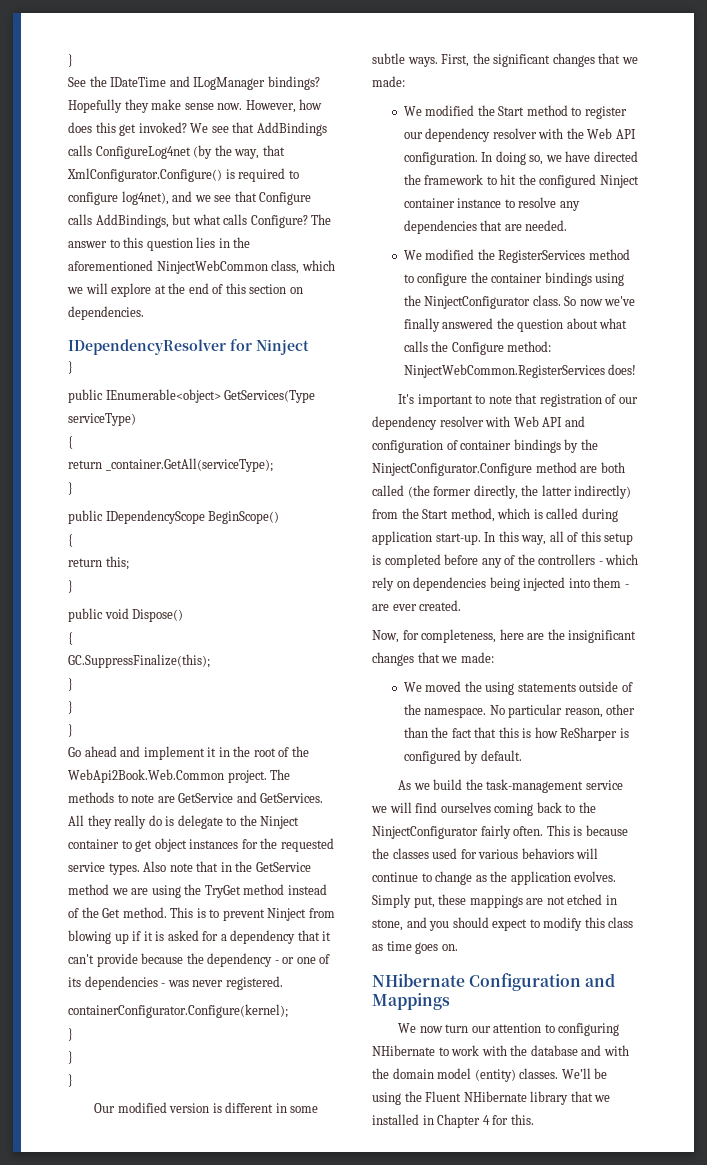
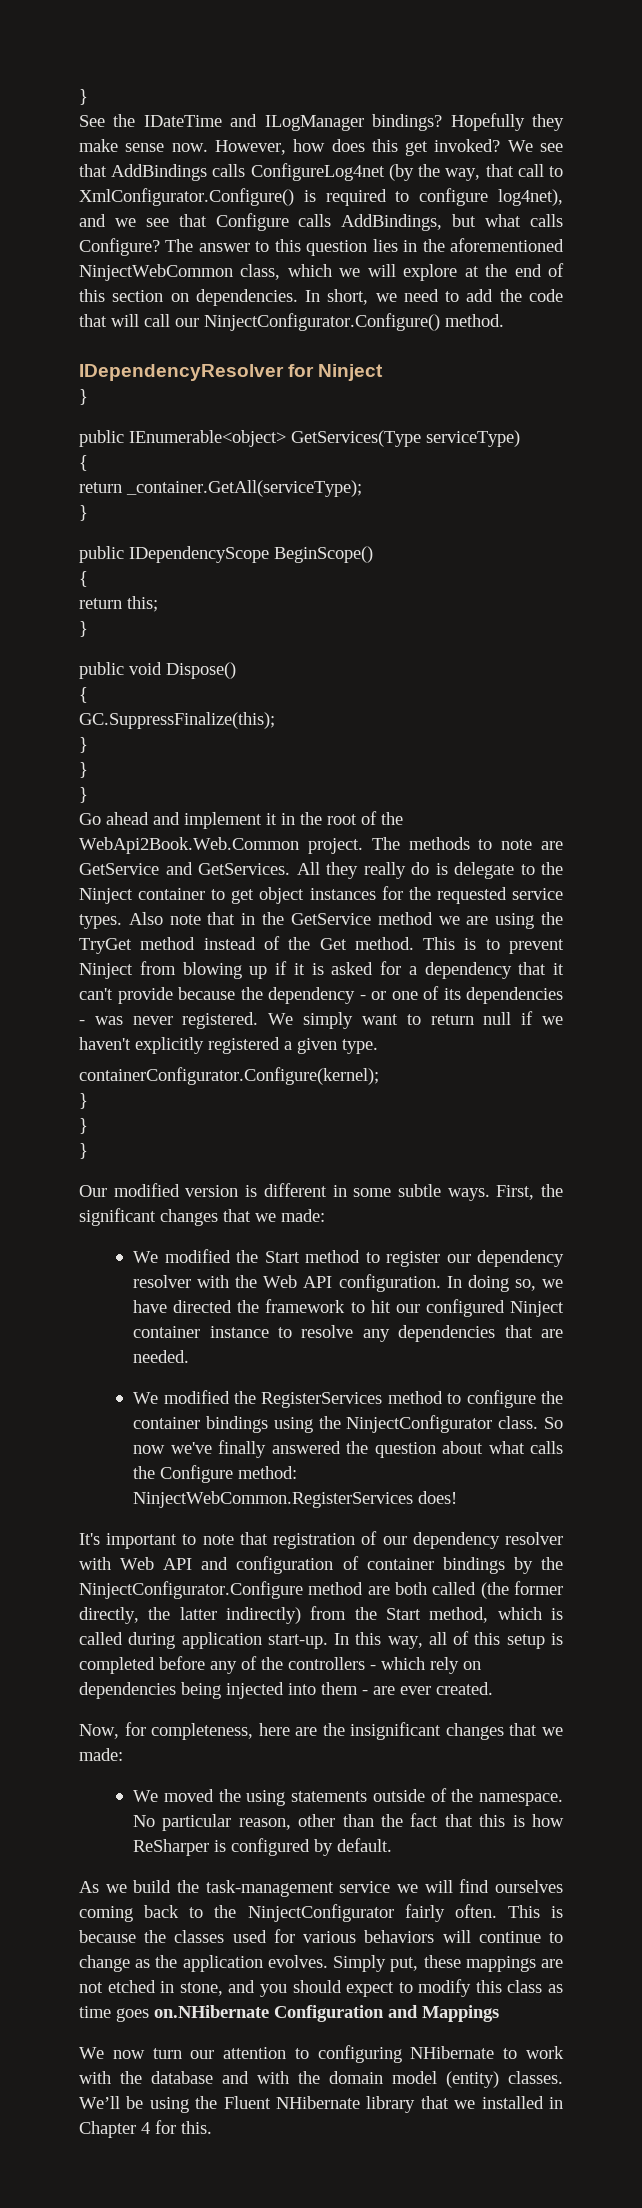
- We see that AddBindings calls ConfigureLog4net (by the way, that XmlConfigurator.Configure() is required to configure log4net), and we see that Configure calls AddBindings, but what calls Configure?
+ We see that AddBindings calls ConfigureLog4net (by the way, that call to XmlConfigurator.Configure() is required to configure log4net), and we see that Configure calls AddBindings, but what calls Configure?
+ In short, we need to add the code that will call our NinjectConfigurator.Configure() method.
+ We simply want to return null if we haven't explicitly registered a given type.
- In doing so, we have directed the framework to hit the configured Ninject container instance to resolve any dependencies that are needed.
+ In doing so, we have directed the framework to hit our configured Ninject container instance to resolve any dependencies that are needed.
- Simply put, these mappings are not etched in stone, and you should expect to modify this class as time goes on.
- NHibernate Configuration and Mappings
+ Simply put, these mappings are not etched in stone, and you should expect to modify this class as time goes on.NHibernate Configuration and Mappings

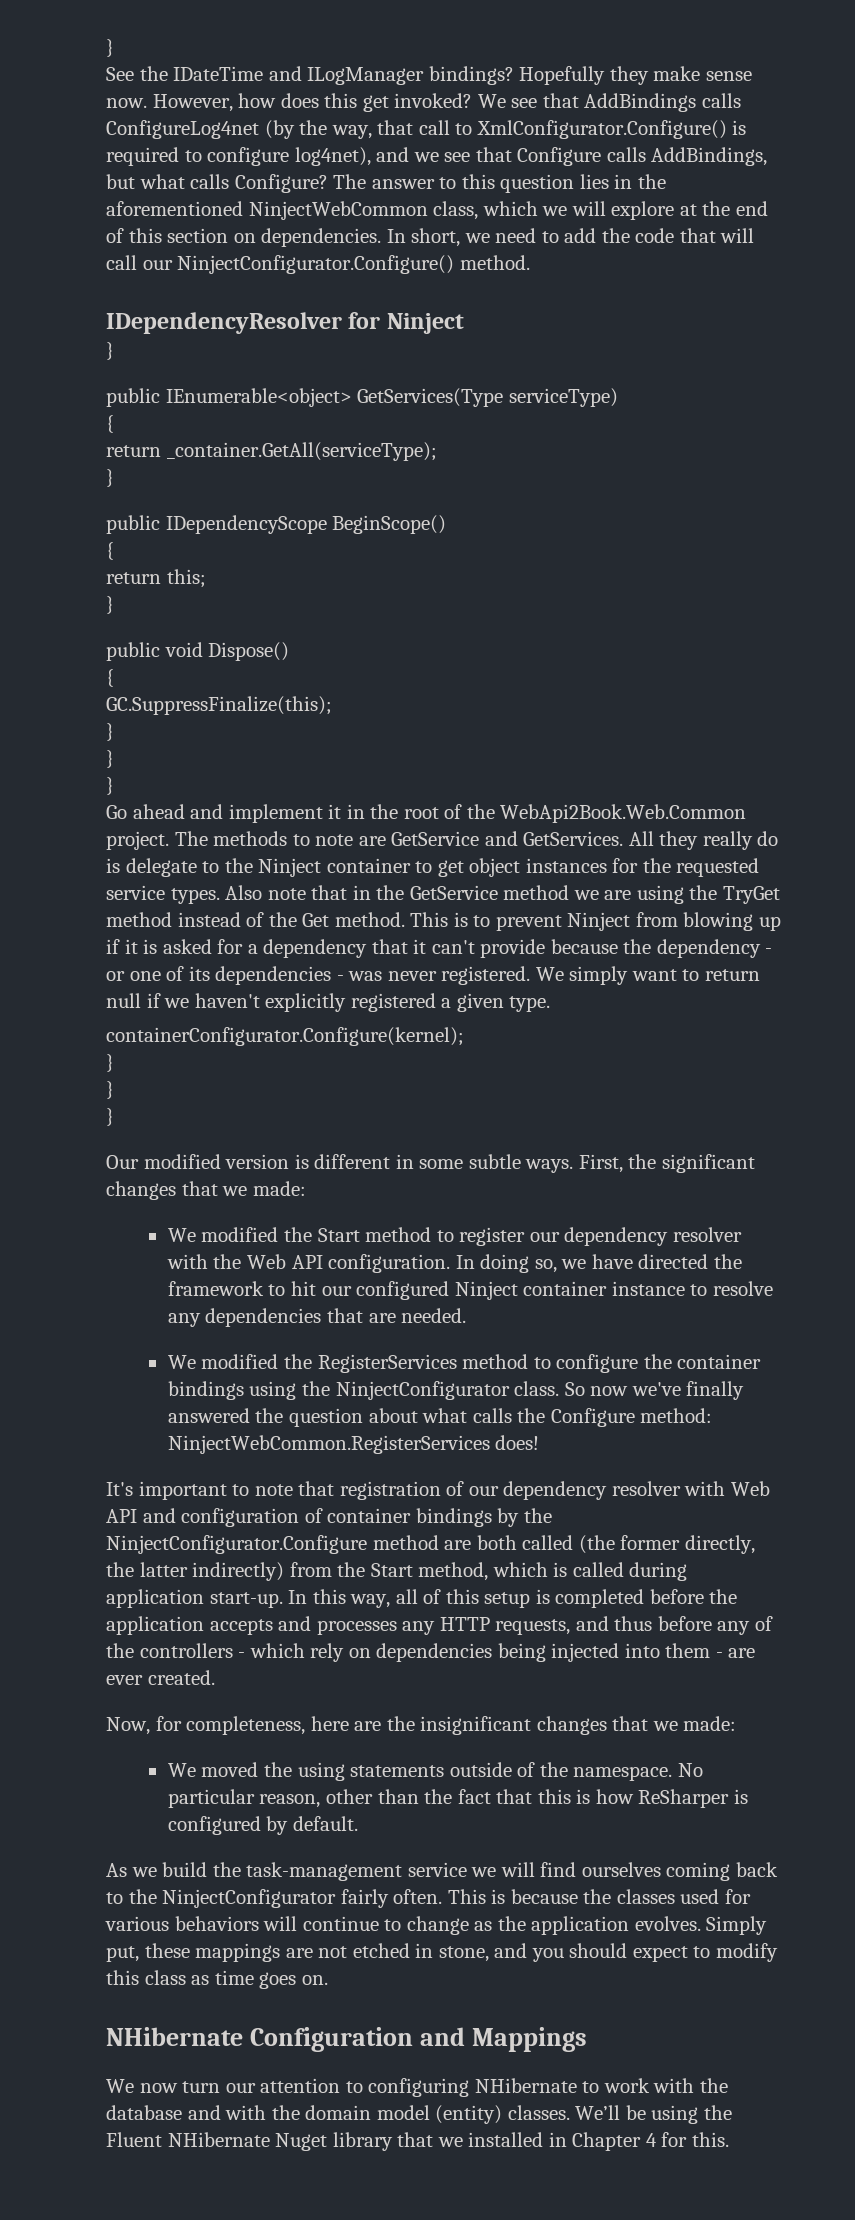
- In this way, all of this setup is completed before any of the controllers - which rely on dependencies being injected into them - are ever created.
+ In this way, all of this setup is completed before the application accepts and processes any HTTP requests, and thus before any of the controllers - which rely on dependencies being injected into them - are ever created.
- Simply put, these mappings are not etched in stone, and you should expect to modify this class as time goes on.NHibernate Configuration and Mappings
+ Simply put, these mappings are not etched in stone, and you should expect to modify this class as time goes on.
+ NHibernate Configuration and Mappings
- We’ll be using the Fluent NHibernate library that we installed in Chapter 4 for this.
+ We’ll be using the Fluent NHibernate Nuget library that we installed in Chapter 4 for this.

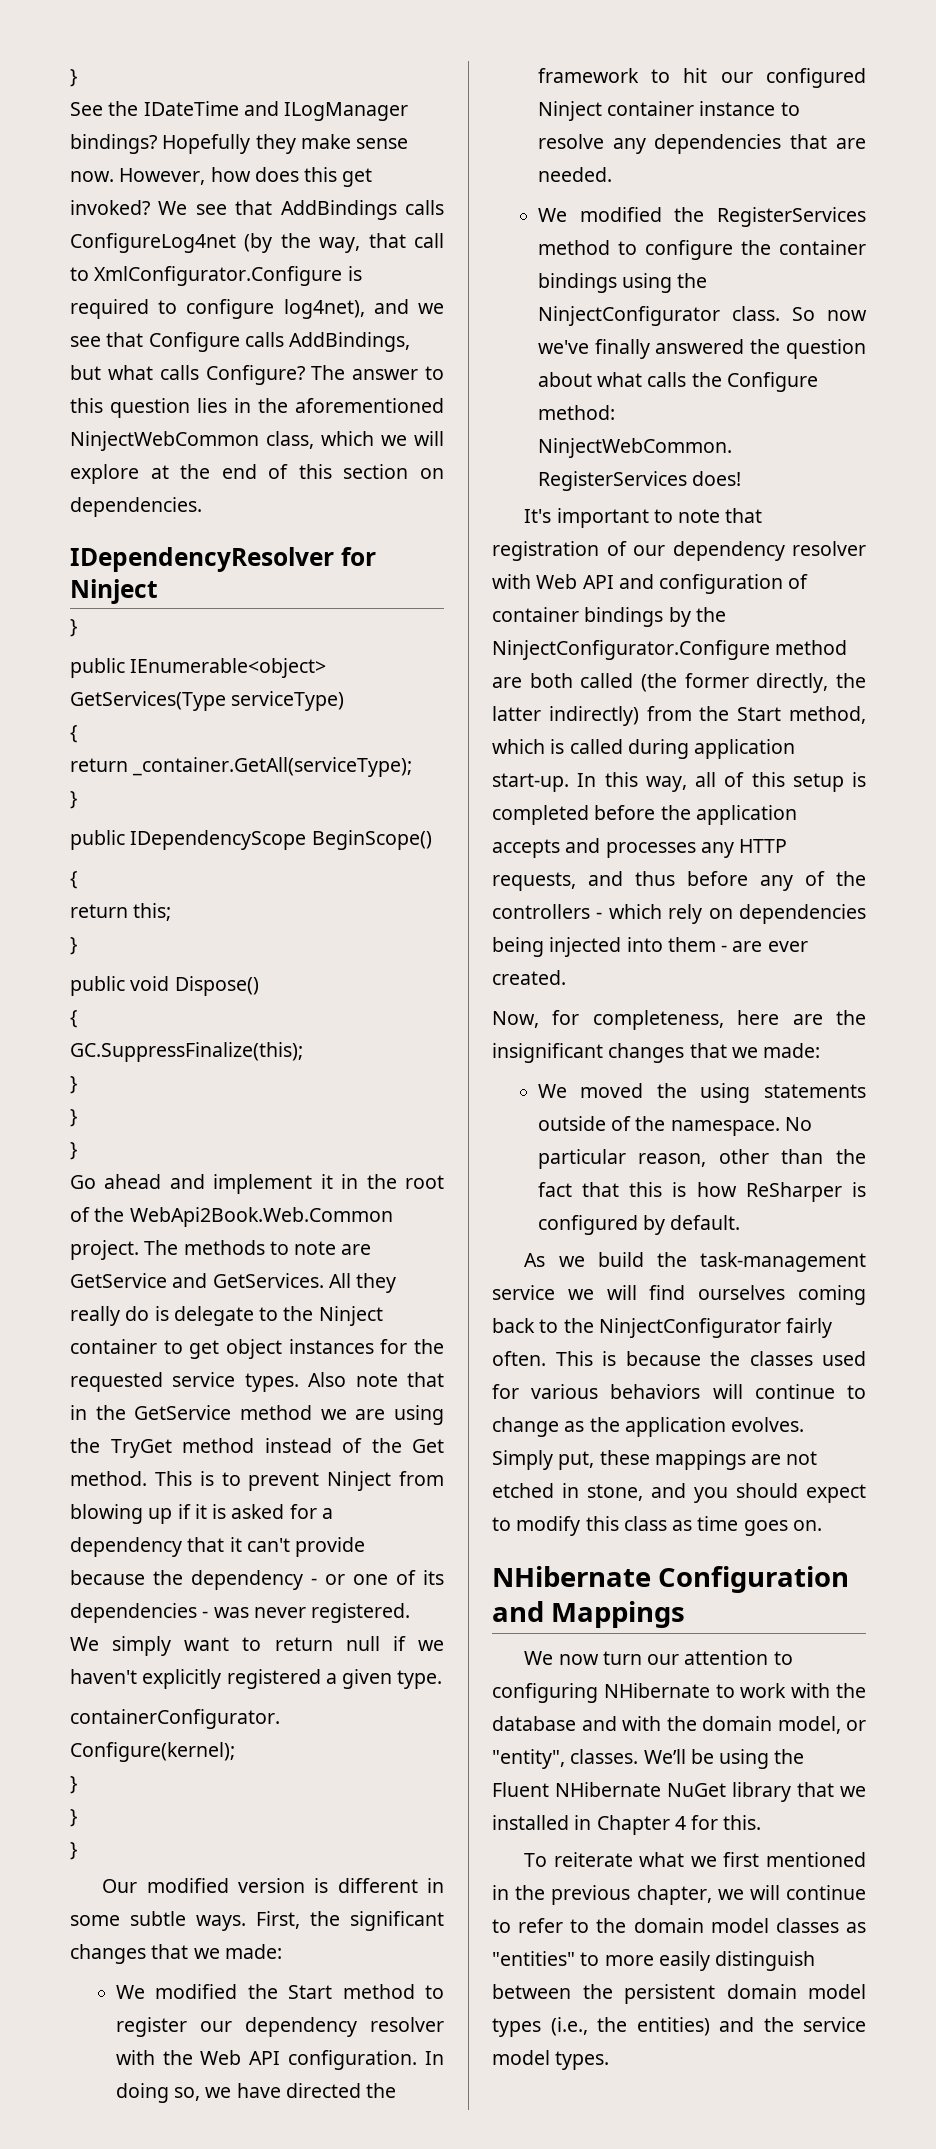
- We see that AddBindings calls ConfigureLog4net (by the way, that call to XmlConfigurator.Configure() is required to configure log4net), and we see that Configure calls AddBindings, but what calls Configure?
+ We see that AddBindings calls ConfigureLog4net (by the way, that call to XmlConfigurator.Configure is required to configure log4net), and we see that Configure calls AddBindings, but what calls Configure?
- In short, we need to add the code that will call our NinjectConfigurator.Configure() method.
- We now turn our attention to configuring NHibernate to work with the database and with the domain model (entity) classes.
+ We now turn our attention to configuring NHibernate to work with the database and with the domain model, or "entity", classes.
- We’ll be using the Fluent NHibernate Nuget library that we installed in Chapter 4 for this.
+ We’ll be using the Fluent NHibernate NuGet library that we installed in Chapter 4 for this.
+ To reiterate what we first mentioned in the previous chapter, we will continue to refer to the domain model classes as "entities" to more easily distinguish between the persistent domain model types (i.e., the entities) and the service model types.

